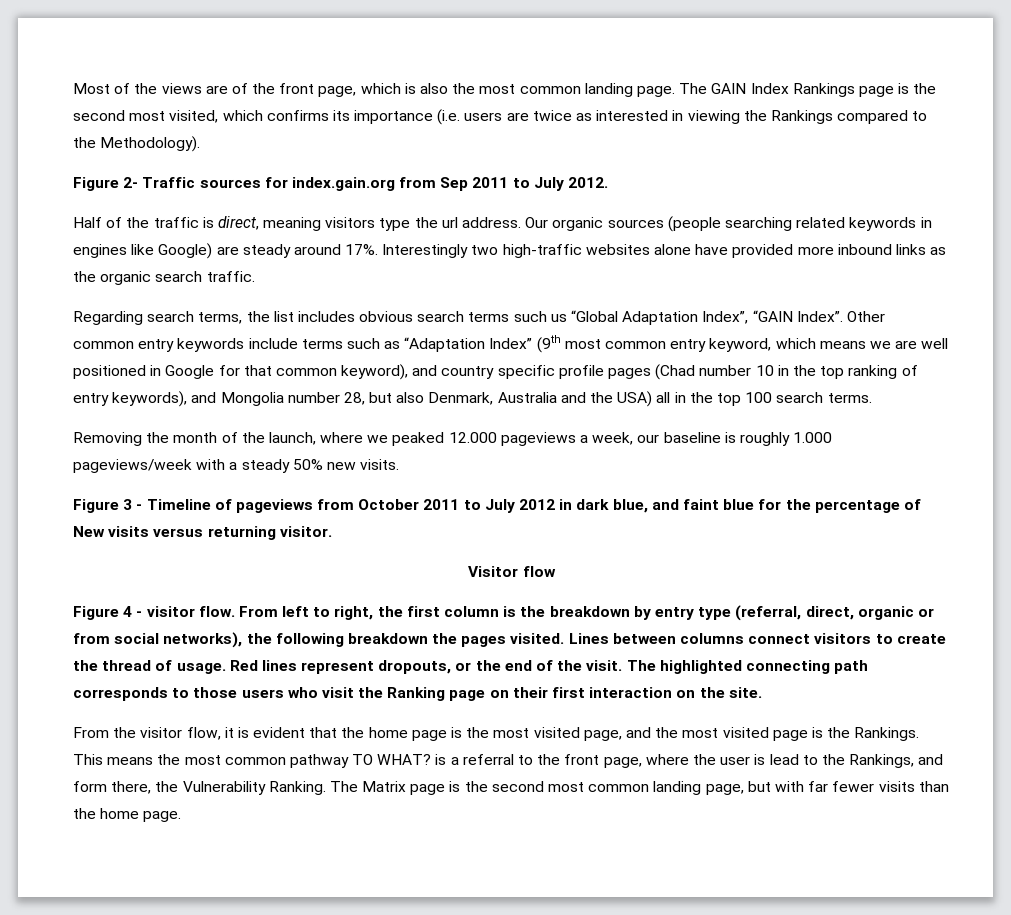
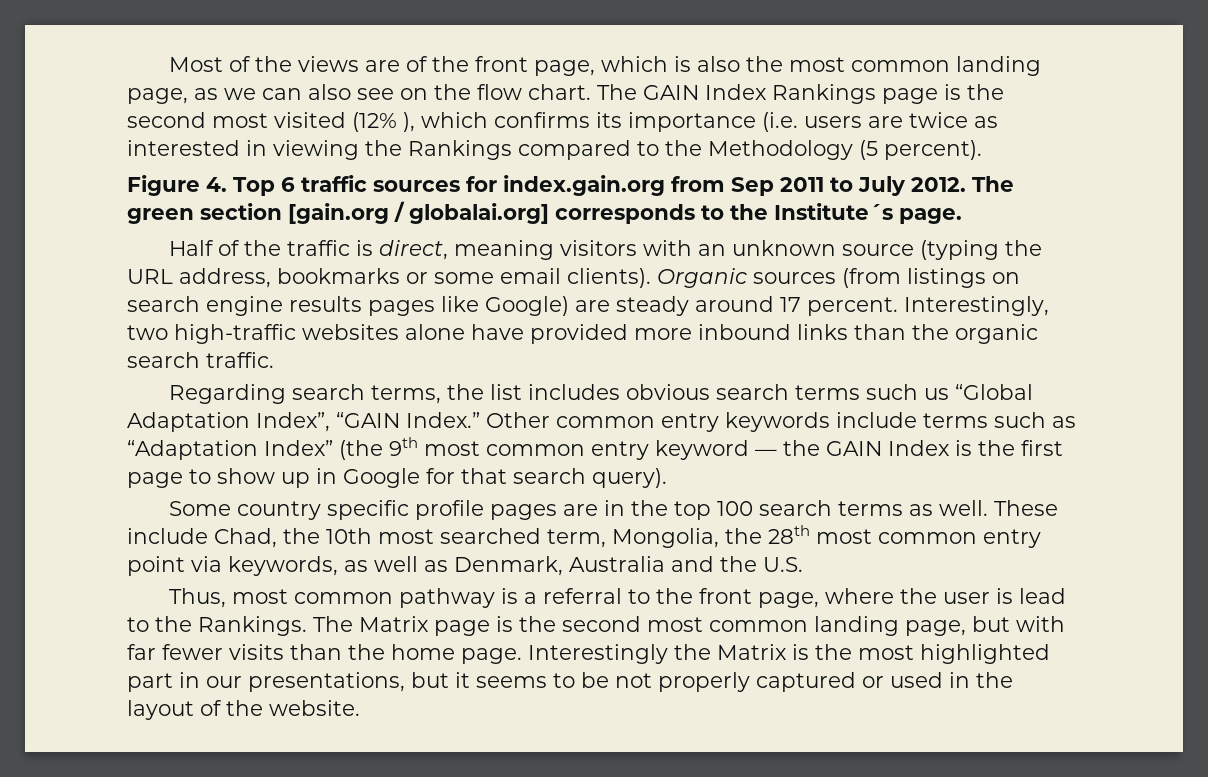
- Most of the views are of the front page, which is also the most common landing page.
+ Most of the views are of the front page, which is also the most common landing page, as we can also see on the flow chart.
- The GAIN Index Rankings page is the second most visited, which confirms its importance (i.e. users are twice as interested in viewing the Rankings compared to the Methodology).
- Figure 2- Traffic sources for index.gain.org from Sep 2011 to July 2012.
+ The GAIN Index Rankings page is the second most visited (12% ), which confirms its importance (i.e. users are twice as interested in viewing the Rankings compared to the Methodology (5 percent).
+ Figure 4. Top 6 traffic sources for index.gain.org from Sep 2011 to July 2012. The green section [gain.org / globalai.org] corresponds to the Institute´s page.
- Half of the traffic is direct, meaning visitors type the url address. Our organic sources (people searching related keywords in engines like Google) are steady around 17%. Interestingly two high-traffic websites alone have provided more inbound links as the organic search traffic.
+ Half of the traffic is direct, meaning visitors with an unknown source (typing the URL address, bookmarks or some email clients). Organic sources (from listings on search engine results pages like Google) are steady around 17 percent. Interestingly, two high-traffic websites alone have provided more inbound links than the organic search traffic.
- Regarding search terms, the list includes obvious search terms such us “Global Adaptation Index”, “GAIN Index”.
+ Regarding search terms, the list includes obvious search terms such us “Global Adaptation Index”, “GAIN Index.”
- Other common entry keywords include terms such as “Adaptation Index” (9th most common entry keyword, which means we are well positioned in Google for that common keyword), and country specific profile pages (Chad number 10 in the top ranking of entry keywords), and Mongolia number 28, but also Denmark, Australia and the USA) all in the top 100 search terms.
- Removing the month of the launch, where we peaked 12.000 pageviews a week, our baseline is roughly 1.000 pageviews/week with a steady 50% new visits.
- Figure 3 - Timeline of pageviews from October 2011 to July 2012 in dark blue, and faint blue for the percentage of New visits versus returning visitor.
- Visitor flow
- Figure 4 - visitor flow. From left to right, the first column is the breakdown by entry type (referral, direct, organic or from social networks), the following breakdown the pages visited. Lines between columns connect visitors to create the thread of usage. Red lines represent dropouts, or the end of the visit. The highlighted connecting path corresponds to those users who visit the Ranking page on their first interaction on the site.
- From the visitor flow, it is evident that the home page is the most visited page, and the most visited page is the Rankings. This means the most common pathway TO WHAT? is a referral to the front page, where the user is lead to the Rankings, and form there, the Vulnerability Ranking.
+ Other common entry keywords include terms such as “Adaptation Index” (the 9th most common entry keyword — the GAIN Index is the first page to show up in Google for that search query).
+ Some country specific profile pages are in the top 100 search terms as well. These include Chad, the 10th most searched term, Mongolia, the 28th most common entry point via keywords, as well as Denmark, Australia and the U.S.
+ Thus, most common pathway is a referral to the front page, where the user is lead to the Rankings.
+ Interestingly the Matrix is the most highlighted part in our presentations, but it seems to be not properly captured or used in the layout of the website.

